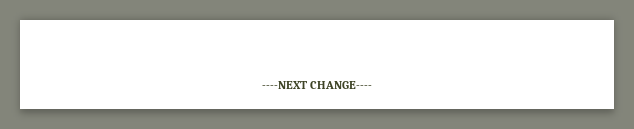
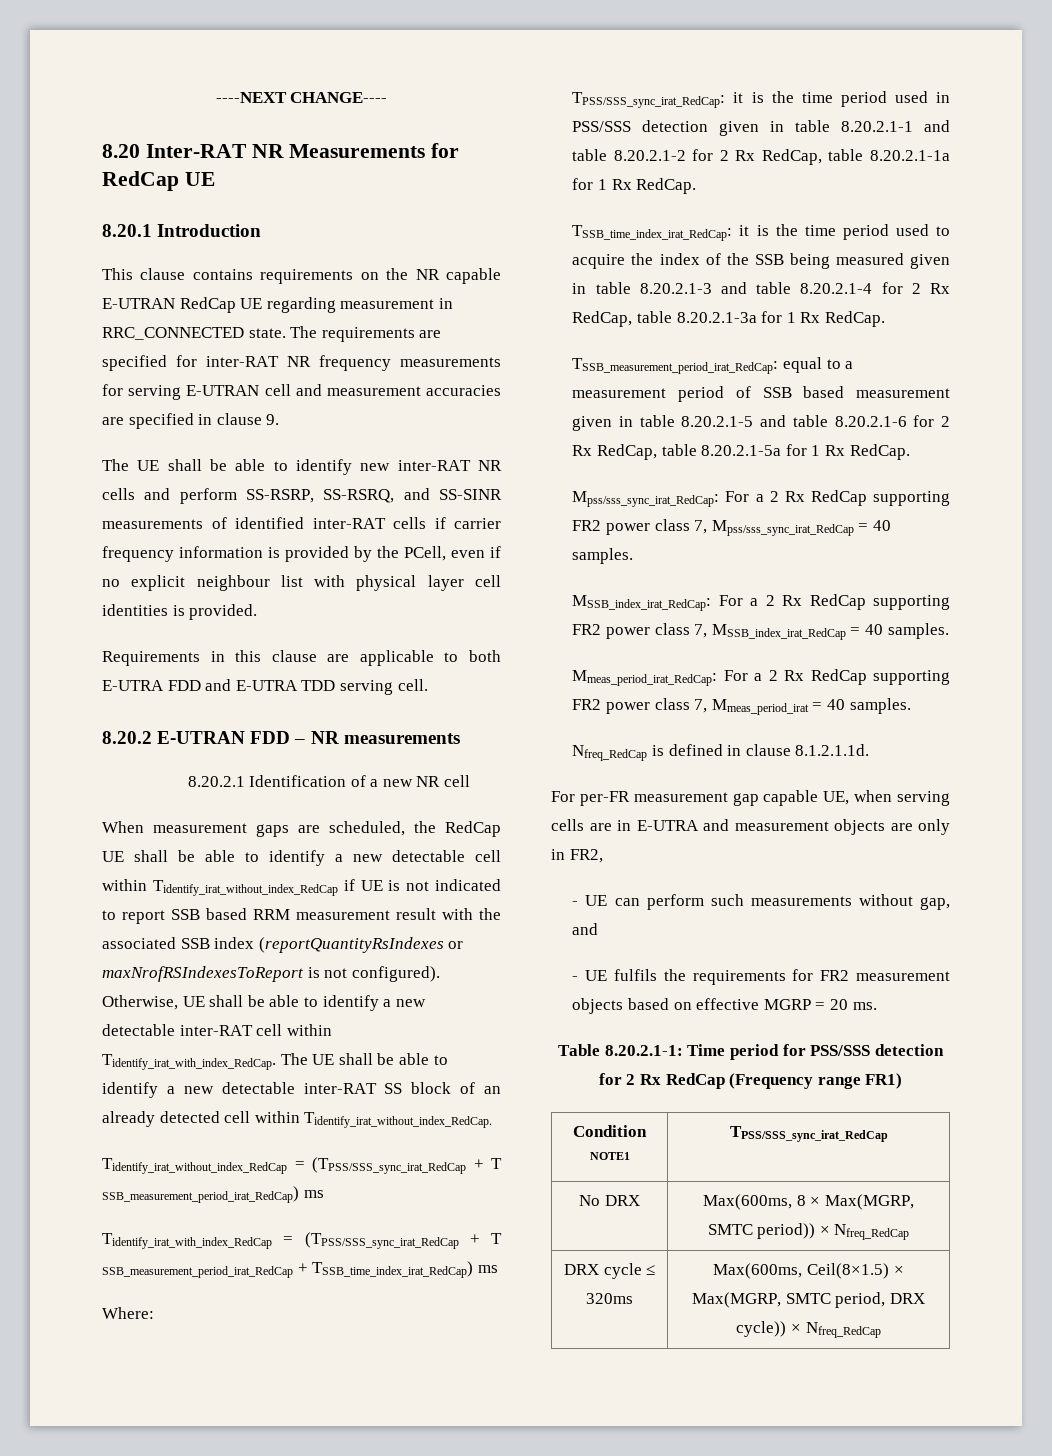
+ 8.20 Inter-RAT NR Measurements for RedCap UE
+ 8.20.1 Introduction
+ This clause contains requirements on the NR capable E-UTRAN RedCap UE regarding measurement in RRC_CONNECTED state. The requirements are specified for inter-RAT NR frequency measurements for serving E-UTRAN cell and measurement accuracies are specified in clause 9.
+ The UE shall be able to identify new inter-RAT NR cells and perform SS-RSRP, SS-RSRQ, and SS-SINR measurements of identified inter-RAT cells if carrier frequency information is provided by the PCell, even if no explicit neighbour list with physical layer cell identities is provided.
+ Requirements in this clause are applicable to both E-UTRA FDD and E-UTRA TDD serving cell.
+ 8.20.2 E-UTRAN FDD – NR measurements
+ 8.20.2.1 Identification of a new NR cell
+ When measurement gaps are scheduled, the RedCap UE shall be able to identify a new detectable cell within Tidentify_irat_without_index_RedCap if UE is not indicated to report SSB based RRM measurement result with the associated SSB index (reportQuantityRsIndexes or maxNrofRSIndexesToReport is not configured). Otherwise, UE shall be able to identify a new detectable inter-RAT cell within Tidentify_irat_with_index_RedCap. The UE shall be able to identify a new detectable inter-RAT SS block of an already detected cell within Tidentify_irat_without_index_RedCap.
+ Tidentify_irat_without_index_RedCap = (TPSS/SSS_sync_irat_RedCap + T SSB_measurement_period_irat_RedCap) ms
+ Tidentify_irat_with_index_RedCap = (TPSS/SSS_sync_irat_RedCap + T SSB_measurement_period_irat_RedCap + TSSB_time_index_irat_RedCap) ms
+ Where:
+ TPSS/SSS_sync_irat_RedCap: it is the time period used in PSS/SSS detection given in table 8.20.2.1-1 and table 8.20.2.1-2 for 2 Rx RedCap, table 8.20.2.1-1a for 1 Rx RedCap.
+ TSSB_time_index_irat_RedCap: it is the time period used to acquire the index of the SSB being measured given in table 8.20.2.1-3 and table 8.20.2.1-4 for 2 Rx RedCap, table 8.20.2.1-3a for 1 Rx RedCap.
+ TSSB_measurement_period_irat_RedCap: equal to a measurement period of SSB based measurement given in table 8.20.2.1-5 and table 8.20.2.1-6 for 2 Rx RedCap, table 8.20.2.1-5a for 1 Rx RedCap.
+ Mpss/sss_sync_irat_RedCap: For a 2 Rx RedCap supporting FR2 power class 7, Mpss/sss_sync_irat_RedCap = 40 samples.
+ MSSB_index_irat_RedCap: For a 2 Rx RedCap supporting FR2 power class 7, MSSB_index_irat_RedCap = 40 samples.
+ Mmeas_period_irat_RedCap: For a 2 Rx RedCap supporting FR2 power class 7, Mmeas_period_irat = 40 samples.
+ Nfreq_RedCap is defined in clause 8.1.2.1.1d.
+ For per-FR measurement gap capable UE, when serving cells are in E-UTRA and measurement objects are only in FR2,
+ - UE can perform such measurements without gap, and
+ - UE fulfils the requirements for FR2 measurement objects based on effective MGRP = 20 ms.
+ Table 8.20.2.1-1: Time period for PSS/SSS detection for 2 Rx RedCap (Frequency range FR1)
+ Condition NOTE1 | TPSS/SSS_sync_irat_RedCap
+ No DRX | Max(600ms, 8 × Max(MGRP, SMTC period)) × Nfreq_RedCap
+ DRX cycle ≤ 320ms | Max(600ms, Ceil(8×1.5) × Max(MGRP, SMTC period, DRX cycle)) × Nfreq_RedCap

